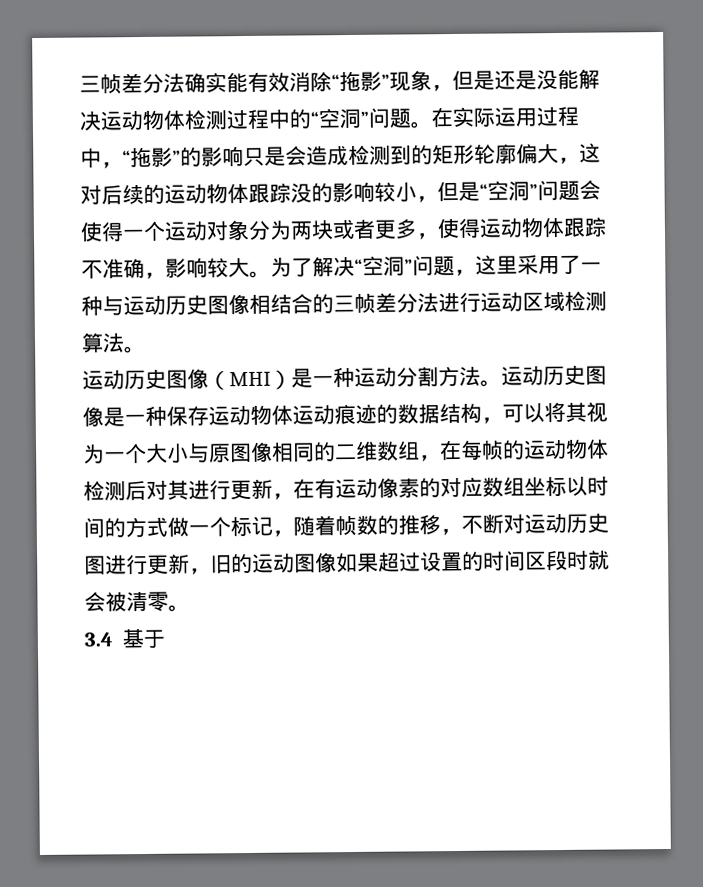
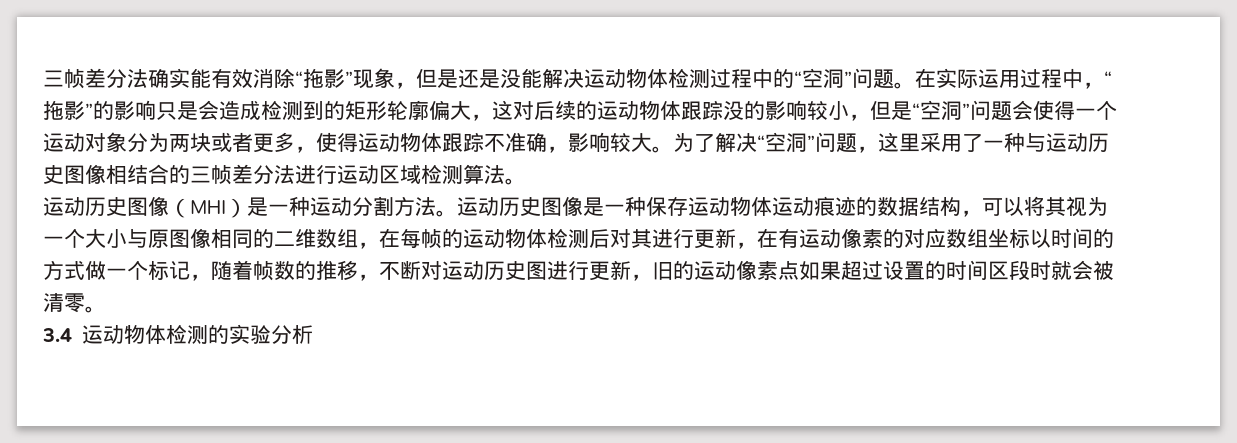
- 运动历史图像是一种保存运动物体运动痕迹的数据结构，可以将其视为一个大小与原图像相同的二维数组，在每帧的运动物体检测后对其进行更新，在有运动像素的对应数组坐标以时间的方式做一个标记，随着帧数的推移，不断对运动历史图进行更新，旧的运动图像如果超过设置的时间区段时就会被清零。
+ 运动历史图像是一种保存运动物体运动痕迹的数据结构，可以将其视为一个大小与原图像相同的二维数组，在每帧的运动物体检测后对其进行更新，在有运动像素的对应数组坐标以时间的方式做一个标记，随着帧数的推移，不断对运动历史图进行更新，旧的运动像素点如果超过设置的时间区段时就会被清零。
- 3.4基于
+ 3.4运动物体检测的实验分析

